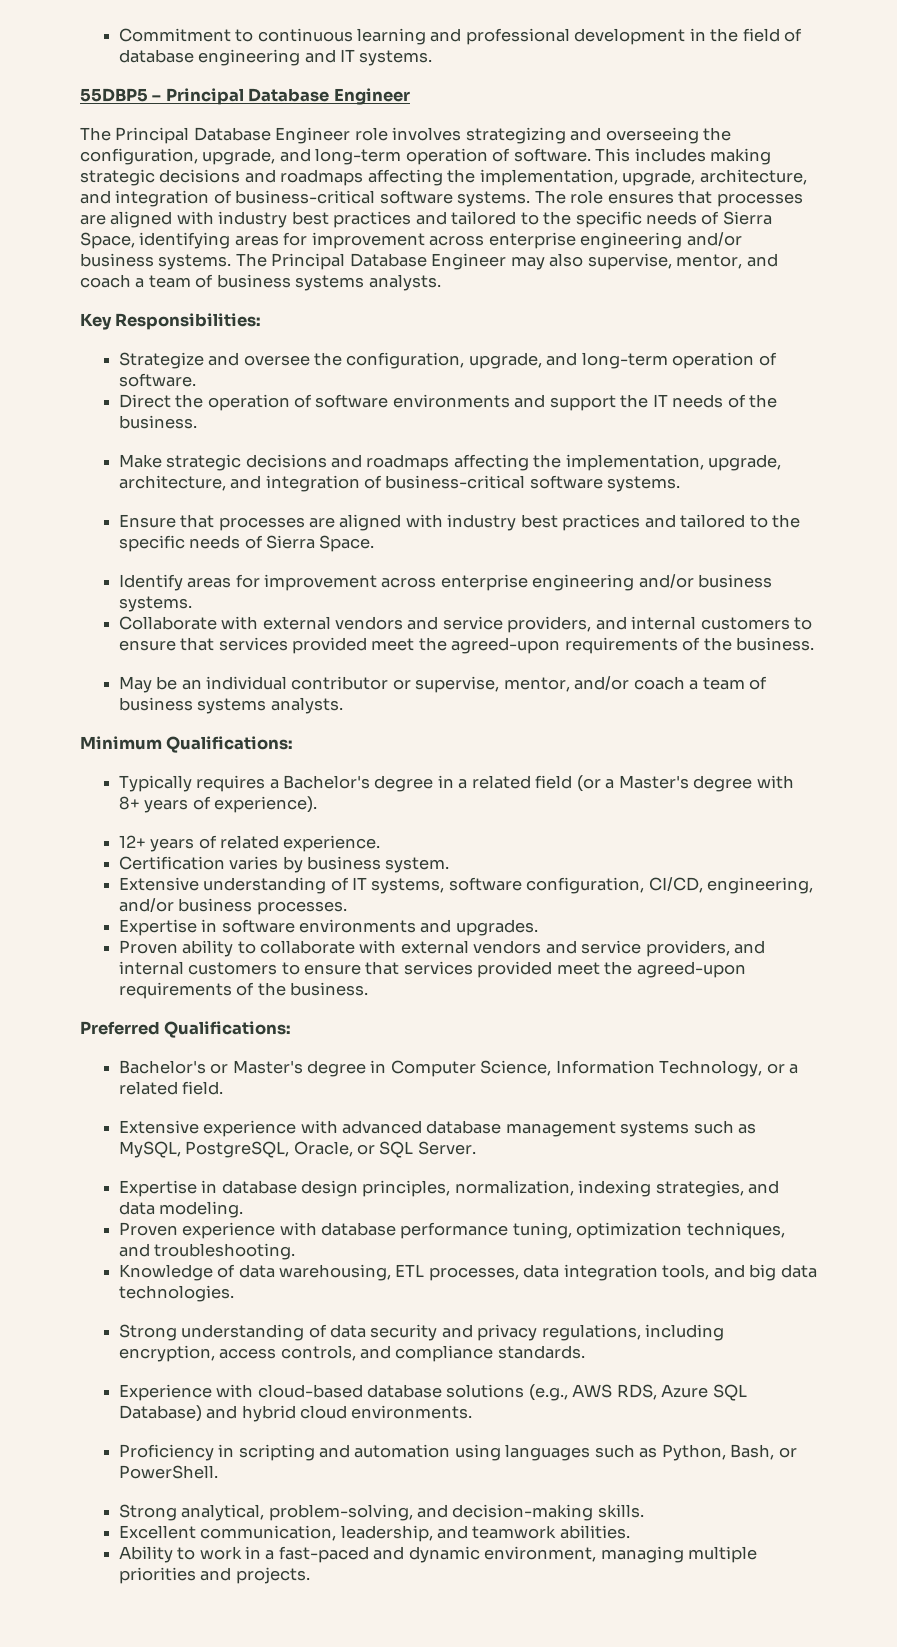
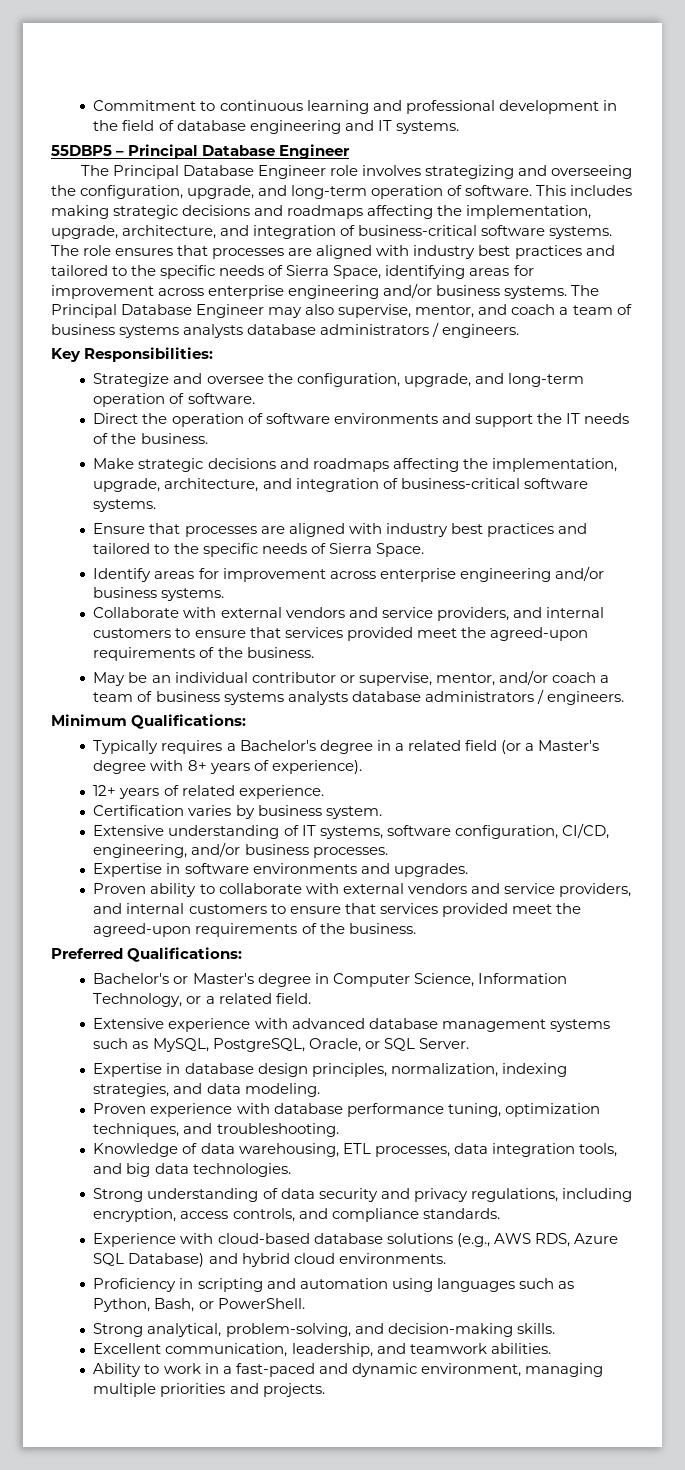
- The Principal Database Engineer may also supervise, mentor, and coach a team of business systems analysts.
+ The Principal Database Engineer may also supervise, mentor, and coach a team of business systems analysts database administrators / engineers.
- May be an individual contributor or supervise, mentor, and/or coach a team of business systems analysts.
+ May be an individual contributor or supervise, mentor, and/or coach a team of business systems analysts database administrators / engineers.

